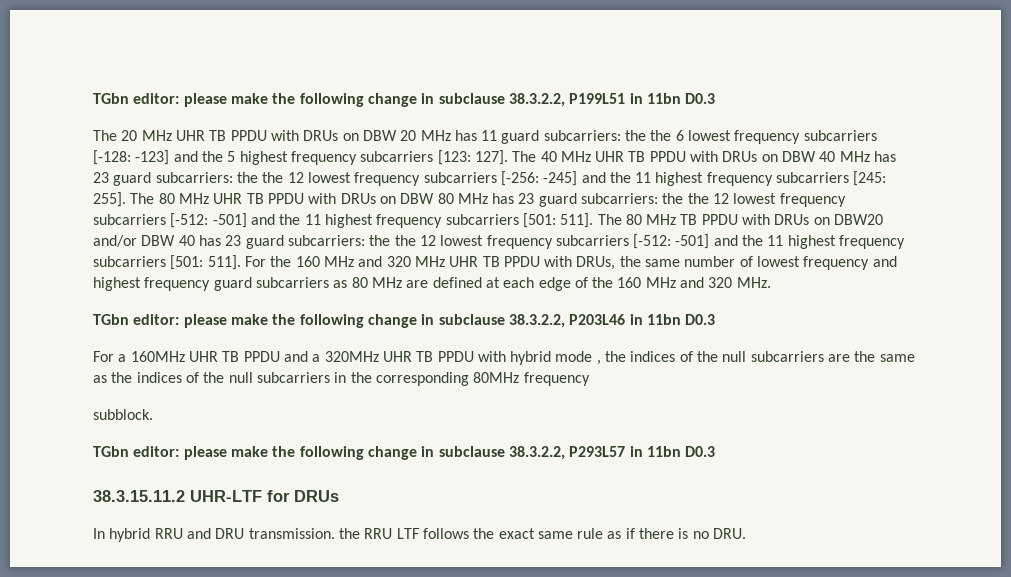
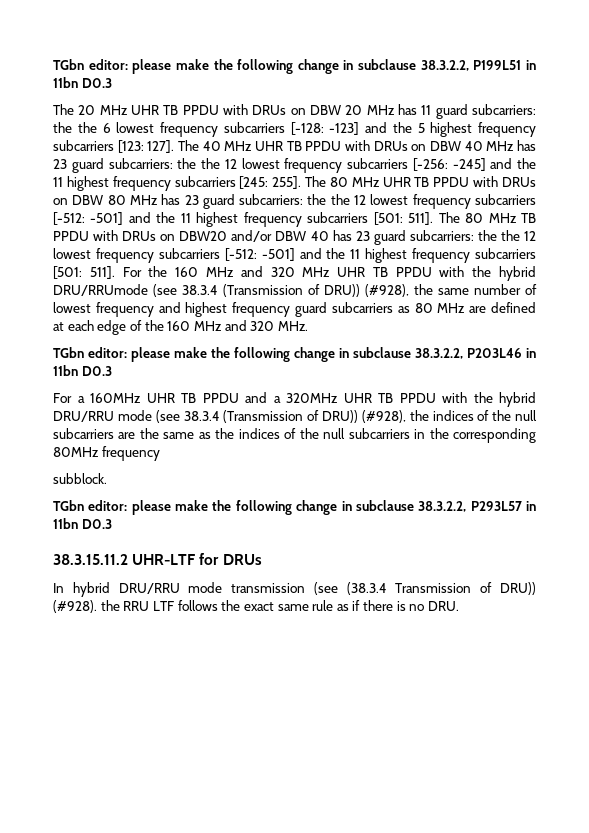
- For the 160 MHz and 320 MHz UHR TB PPDU with DRUs, the same number of lowest frequency and highest frequency guard subcarriers as 80 MHz are defined at each edge of the 160 MHz and 320 MHz.
+ For the 160 MHz and 320 MHz UHR TB PPDU with the hybrid DRU/RRUmode (see 38.3.4 (Transmission of DRU)) (#928), the same number of lowest frequency and highest frequency guard subcarriers as 80 MHz are defined at each edge of the 160 MHz and 320 MHz.
- For a 160MHz UHR TB PPDU and a 320MHz UHR TB PPDU with hybrid mode , the indices of the null subcarriers are the same as the indices of the null subcarriers in the corresponding 80MHz frequency
+ For a 160MHz UHR TB PPDU and a 320MHz UHR TB PPDU with the hybrid DRU/RRU mode (see 38.3.4 (Transmission of DRU)) (#928), the indices of the null subcarriers are the same as the indices of the null subcarriers in the corresponding 80MHz frequency
- In hybrid RRU and DRU transmission. the RRU LTF follows the exact same rule as if there is no DRU.
+ In hybrid DRU/RRU mode transmission (see (38.3.4 Transmission of DRU)) (#928). the RRU LTF follows the exact same rule as if there is no DRU.

